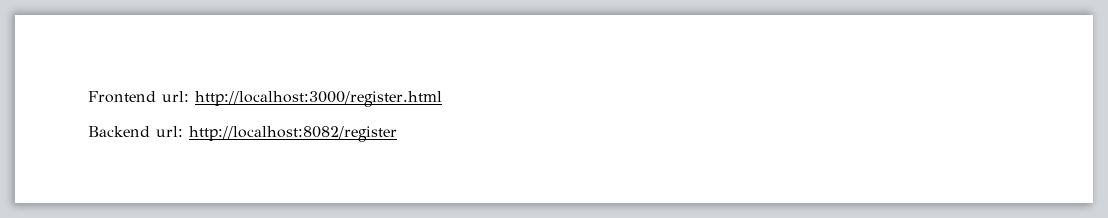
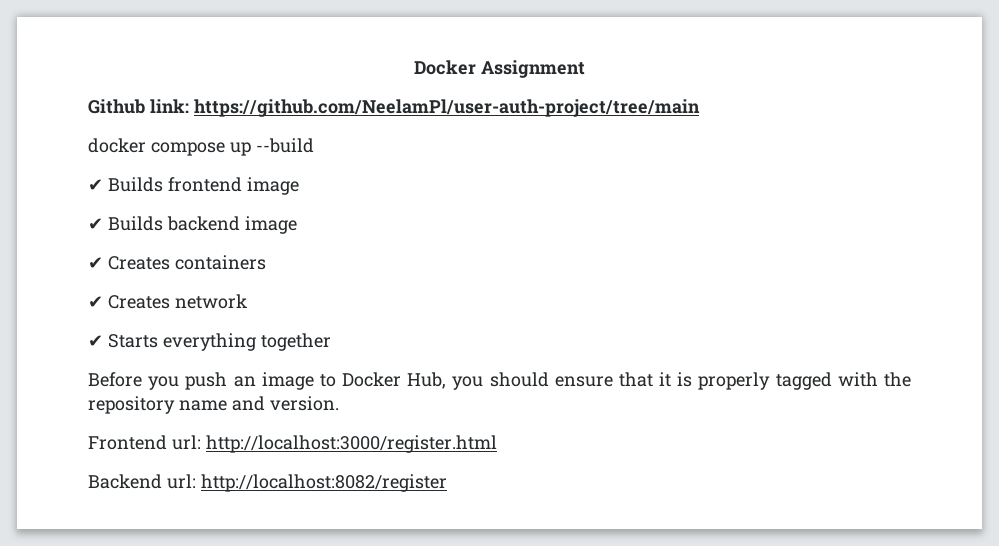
+ Docker Assignment
+ Github link: https://github.com/NeelamPl/user-auth-project/tree/main
+ docker compose up --build
+ ✔ Builds frontend image
+ ✔ Builds backend image
+ ✔ Creates containers
+ ✔ Creates network
+ ✔ Starts everything together
+ Before you push an image to Docker Hub, you should ensure that it is properly tagged with the repository name and version.

